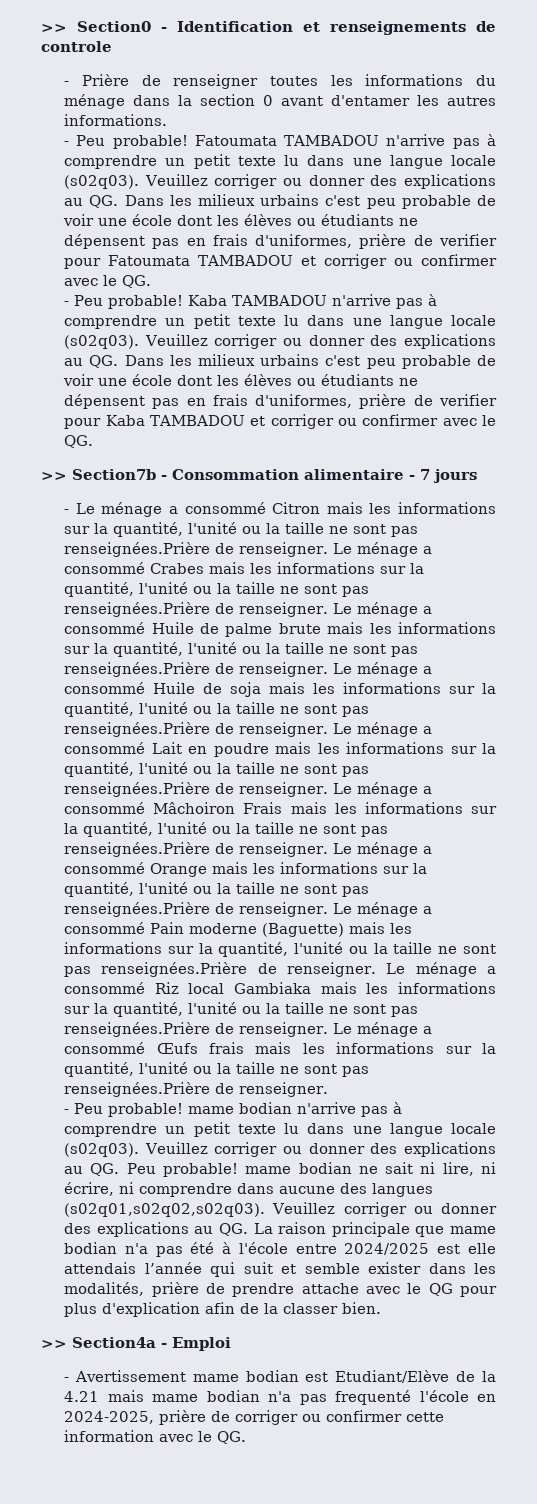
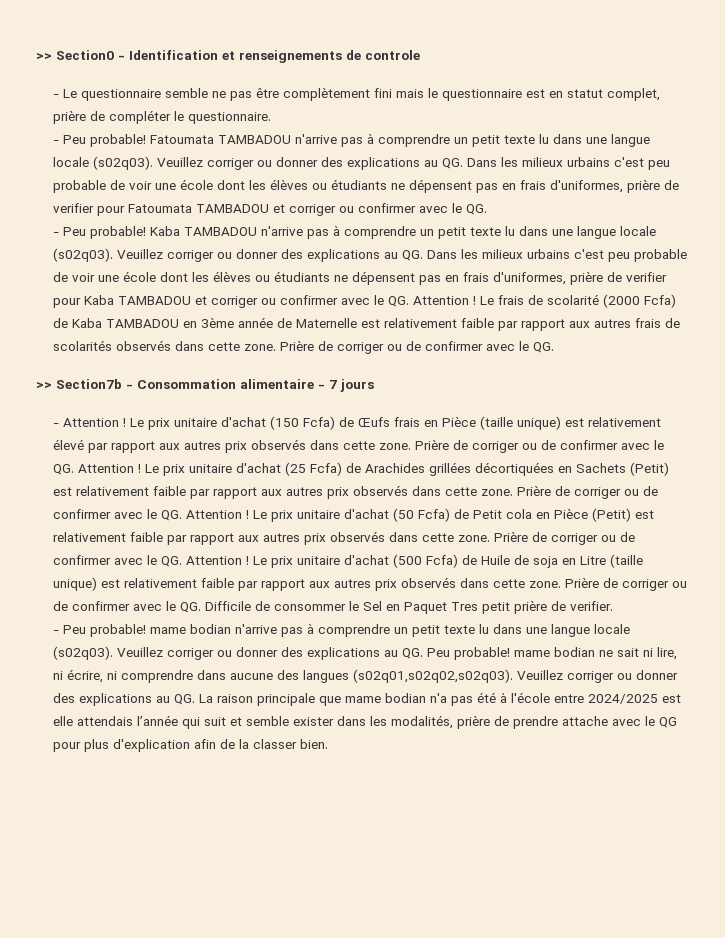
- - Prière de renseigner toutes les informations du ménage dans la section 0 avant d'entamer les autres informations.
+ - Le questionnaire semble ne pas être complètement fini mais le questionnaire est en statut complet, prière de compléter le questionnaire.
- Veuillez corriger ou donner des explications au QG. Dans les milieux urbains c'est peu probable de voir une école dont les élèves ou étudiants ne dépensent pas en frais d'uniformes, prière de verifier pour Kaba TAMBADOU et corriger ou confirmer avec le QG.
+ Veuillez corriger ou donner des explications au QG. Dans les milieux urbains c'est peu probable de voir une école dont les élèves ou étudiants ne dépensent pas en frais d'uniformes, prière de verifier pour Kaba TAMBADOU et corriger ou confirmer avec le QG. Attention ! Le frais de scolarité (2000 Fcfa) de Kaba TAMBADOU en 3ème année de Maternelle est relativement faible par rapport aux autres frais de scolarités observés dans cette zone. Prière de corriger ou de confirmer avec le QG.
- - Le ménage a consommé Citron mais les informations sur la quantité, l'unité ou la taille ne sont pas renseignées.Prière de renseigner. Le ménage a consommé Crabes mais les informations sur la quantité, l'unité ou la taille ne sont pas renseignées.Prière de renseigner. Le ménage a consommé Huile de palme brute mais les informations sur la quantité, l'unité ou la taille ne sont pas renseignées.Prière de renseigner. Le ménage a consommé Huile de soja mais les informations sur la quantité, l'unité ou la taille ne sont pas renseignées.Prière de renseigner. Le ménage a consommé Lait en poudre mais les informations sur la quantité, l'unité ou la taille ne sont pas renseignées.Prière de renseigner. Le ménage a consommé Mâchoiron Frais mais les informations sur la quantité, l'unité ou la taille ne sont pas renseignées.Prière de renseigner. Le ménage a consommé Orange mais les informations sur la quantité, l'unité ou la taille ne sont pas renseignées.Prière de renseigner. Le ménage a consommé Pain moderne (Baguette) mais les informations sur la quantité, l'unité ou la taille ne sont pas renseignées.Prière de renseigner. Le ménage a consommé Riz local Gambiaka mais les informations sur la quantité, l'unité ou la taille ne sont pas renseignées.Prière de renseigner. Le ménage a consommé Œufs frais mais les informations sur la quantité, l'unité ou la taille ne sont pas renseignées.Prière de renseigner.
+ - Attention ! Le prix unitaire d'achat (150 Fcfa) de Œufs frais en Pièce (taille unique) est relativement élevé par rapport aux autres prix observés dans cette zone. Prière de corriger ou de confirmer avec le QG. Attention ! Le prix unitaire d'achat (25 Fcfa) de Arachides grillées décortiquées en Sachets (Petit) est relativement faible par rapport aux autres prix observés dans cette zone. Prière de corriger ou de confirmer avec le QG. Attention ! Le prix unitaire d'achat (50 Fcfa) de Petit cola en Pièce (Petit) est relativement faible par rapport aux autres prix observés dans cette zone. Prière de corriger ou de confirmer avec le QG. Attention ! Le prix unitaire d'achat (500 Fcfa) de Huile de soja en Litre (taille unique) est relativement faible par rapport aux autres prix observés dans cette zone. Prière de corriger ou de confirmer avec le QG. Difficile de consommer le Sel en Paquet Tres petit prière de verifier.
- >> Section4a - Emploi
- - Avertissement mame bodian est Etudiant/Elève de la 4.21 mais mame bodian n'a pas frequenté l'école en 2024-2025, prière de corriger ou confirmer cette information avec le QG.

